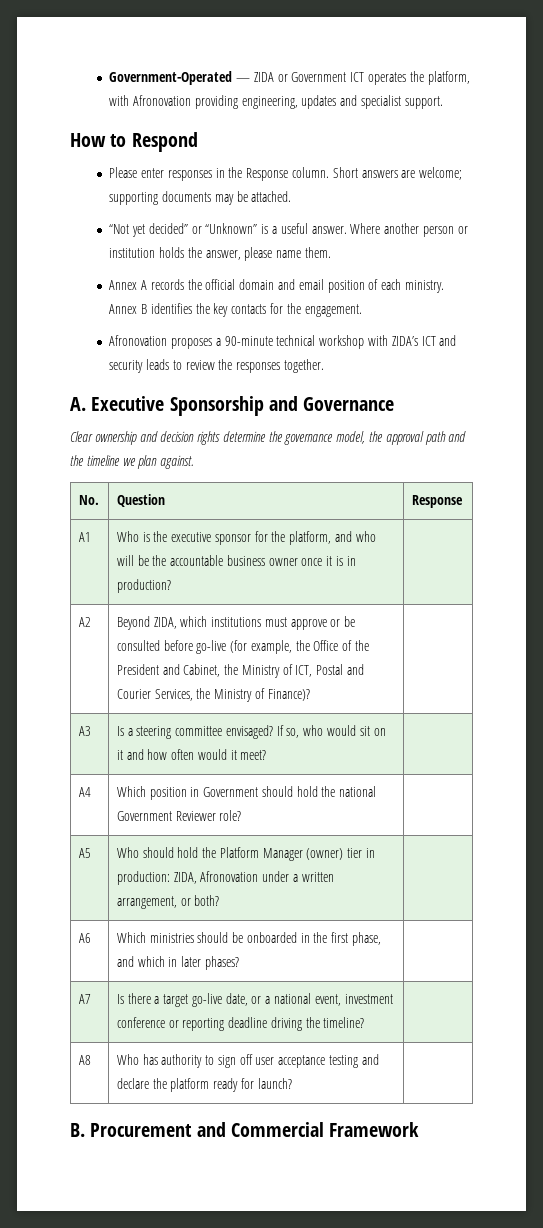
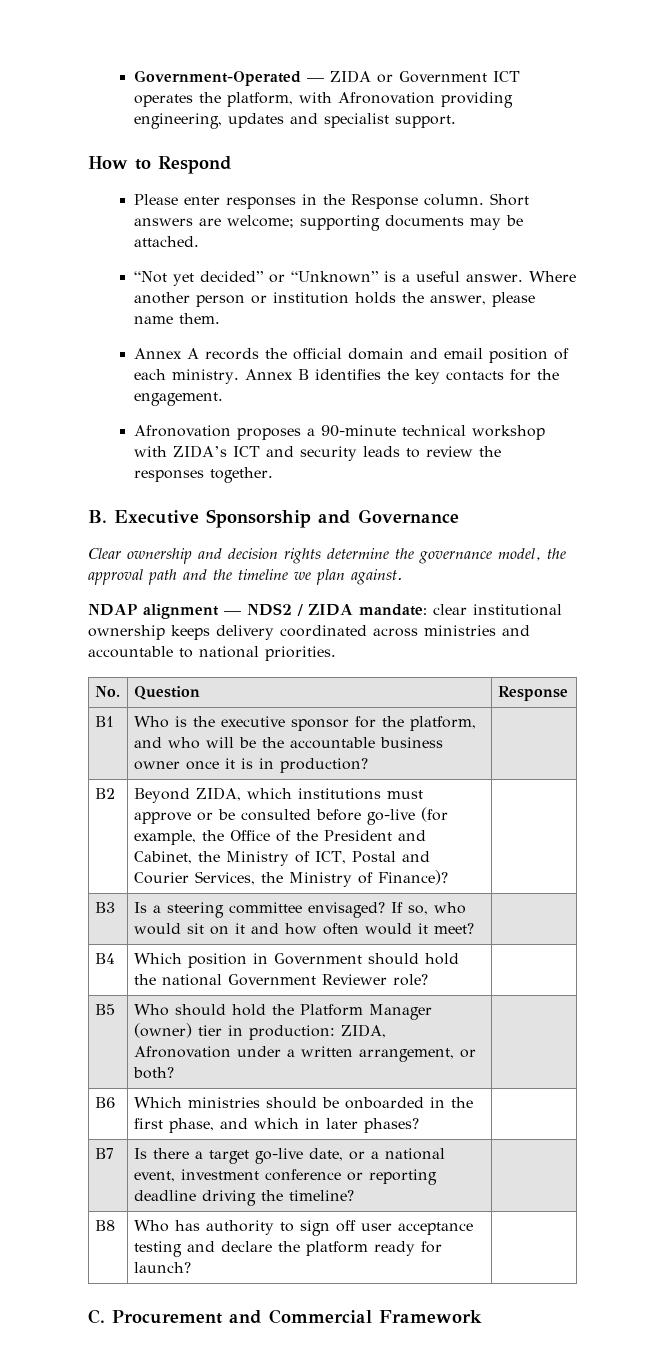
- A. Executive Sponsorship and Governance
+ B. Executive Sponsorship and Governance
+ NDAP alignment — NDS2 / ZIDA mandate: clear institutional ownership keeps delivery coordinated across ministries and accountable to national priorities.
- A1 | Who is the executive sponsor for the platform, and who will be the accountable business owner once it is in production? |
+ B1 | Who is the executive sponsor for the platform, and who will be the accountable business owner once it is in production? |
- A2 | Beyond ZIDA, which institutions must approve or be consulted before go-live (for example, the Office of the President and Cabinet, the Ministry of ICT, Postal and Courier Services, the Ministry of Finance)? |
+ B2 | Beyond ZIDA, which institutions must approve or be consulted before go-live (for example, the Office of the President and Cabinet, the Ministry of ICT, Postal and Courier Services, the Ministry of Finance)? |
- A3 | Is a steering committee envisaged? If so, who would sit on it and how often would it meet? |
+ B3 | Is a steering committee envisaged? If so, who would sit on it and how often would it meet? |
- A4 | Which position in Government should hold the national Government Reviewer role? |
+ B4 | Which position in Government should hold the national Government Reviewer role? |
- A5 | Who should hold the Platform Manager (owner) tier in production: ZIDA, Afronovation under a written arrangement, or both? |
+ B5 | Who should hold the Platform Manager (owner) tier in production: ZIDA, Afronovation under a written arrangement, or both? |
- A6 | Which ministries should be onboarded in the first phase, and which in later phases? |
+ B6 | Which ministries should be onboarded in the first phase, and which in later phases? |
- A7 | Is there a target go-live date, or a national event, investment conference or reporting deadline driving the timeline? |
+ B7 | Is there a target go-live date, or a national event, investment conference or reporting deadline driving the timeline? |
- A8 | Who has authority to sign off user acceptance testing and declare the platform ready for launch? |
+ B8 | Who has authority to sign off user acceptance testing and declare the platform ready for launch? |
- B. Procurement and Commercial Framework
+ C. Procurement and Commercial Framework

